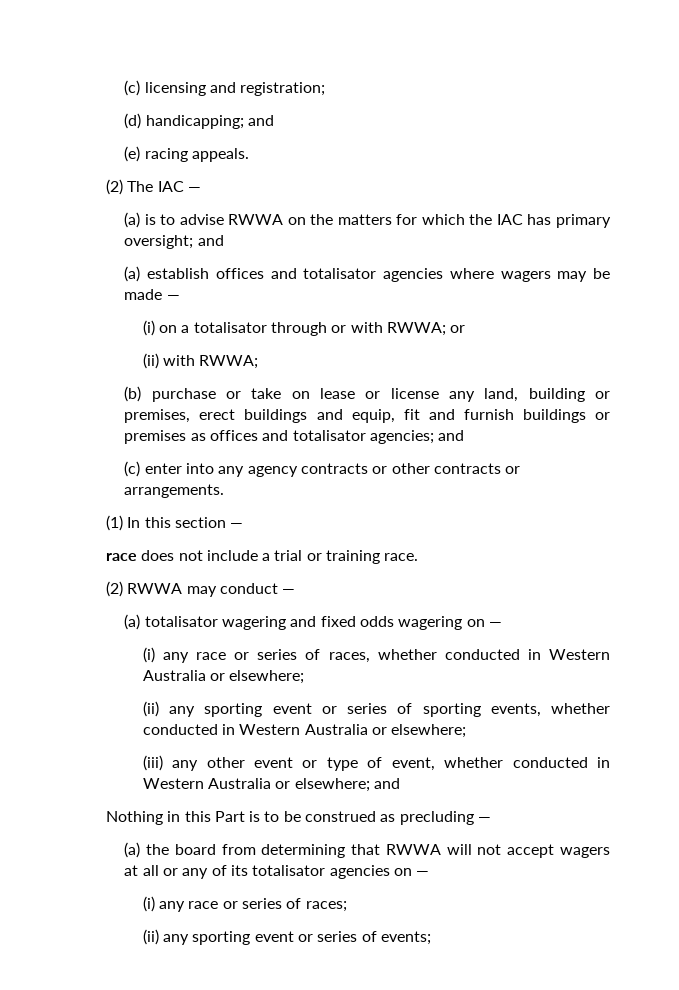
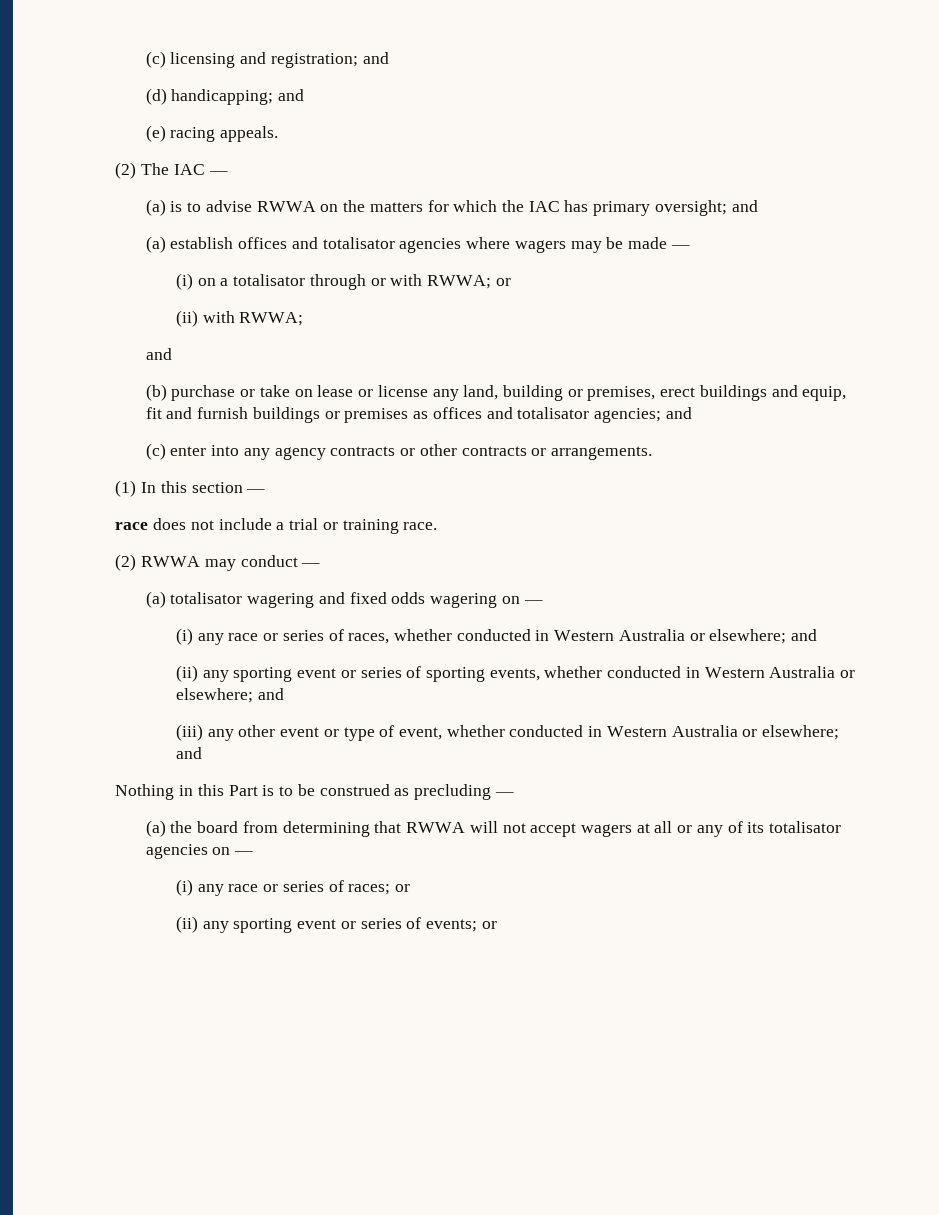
- (c) licensing and registration;
+ (c) licensing and registration; and
  (ii) with RWWA;
+ and
- (i) any race or series of races, whether conducted in Western Australia or elsewhere;
+ (i) any race or series of races, whether conducted in Western Australia or elsewhere; and
- (ii) any sporting event or series of sporting events, whether conducted in Western Australia or elsewhere;
+ (ii) any sporting event or series of sporting events, whether conducted in Western Australia or elsewhere; and
- (i) any race or series of races;
+ (i) any race or series of races; or
- (ii) any sporting event or series of events;
+ (ii) any sporting event or series of events; or

